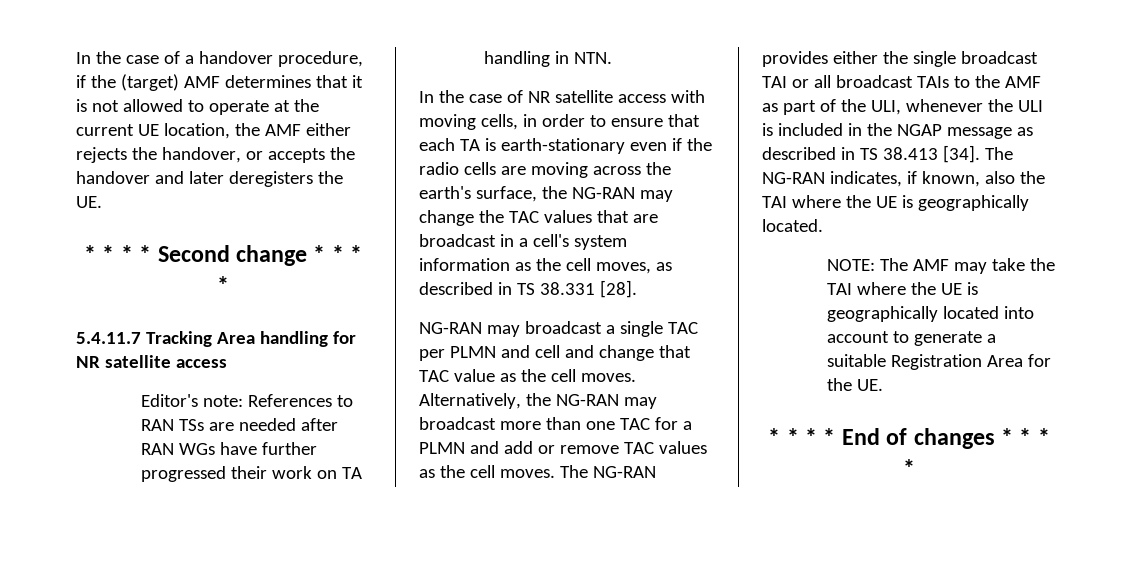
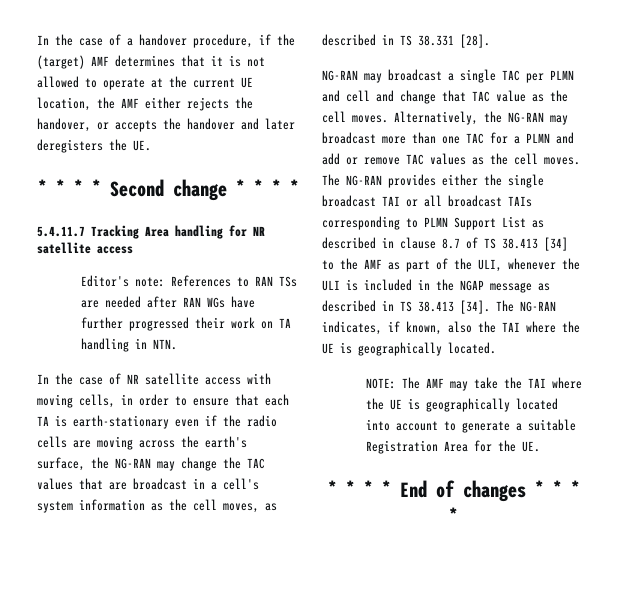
- The NG-RAN provides either the single broadcast TAI or all broadcast TAIs to the AMF as part of the ULI, whenever the ULI is included in the NGAP message as described in TS 38.413 [34].
+ The NG-RAN provides either the single broadcast TAI or all broadcast TAIs corresponding to PLMN Support List as described in clause 8.7 of TS 38.413 [34] to the AMF as part of the ULI, whenever the ULI is included in the NGAP message as described in TS 38.413 [34].

